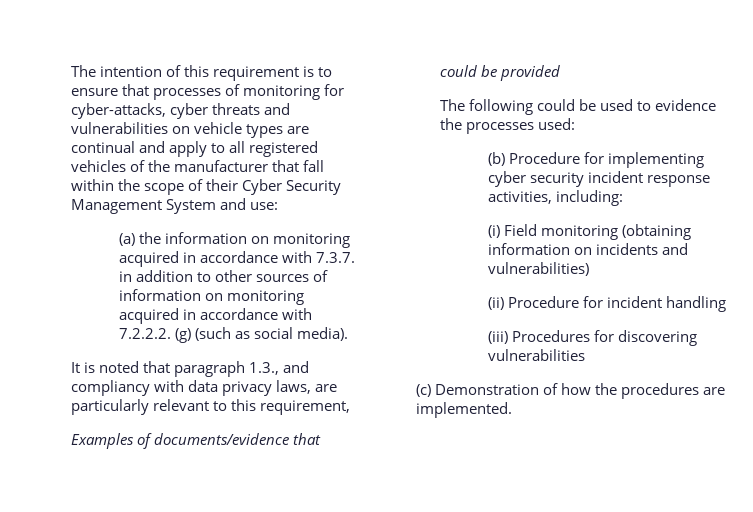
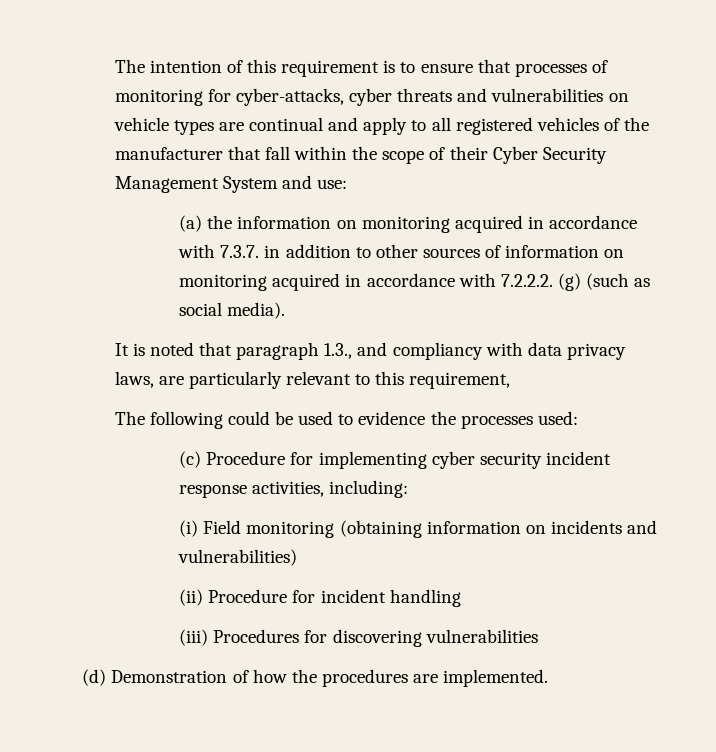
- Examples of documents/evidence that could be provided
- (b) Procedure for implementing cyber security incident response activities, including:
+ (c) Procedure for implementing cyber security incident response activities, including:
- (c) Demonstration of how the procedures are implemented.
+ (d) Demonstration of how the procedures are implemented.

